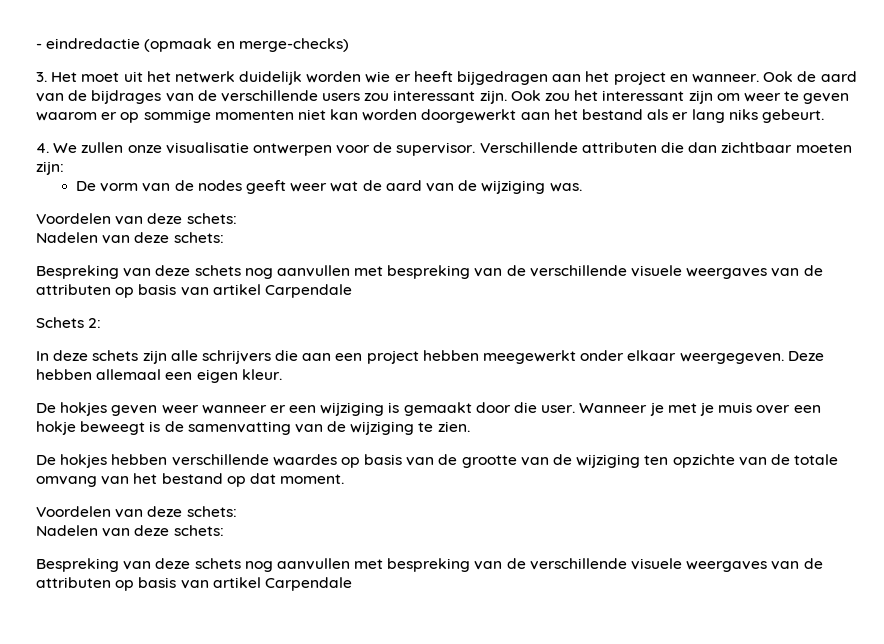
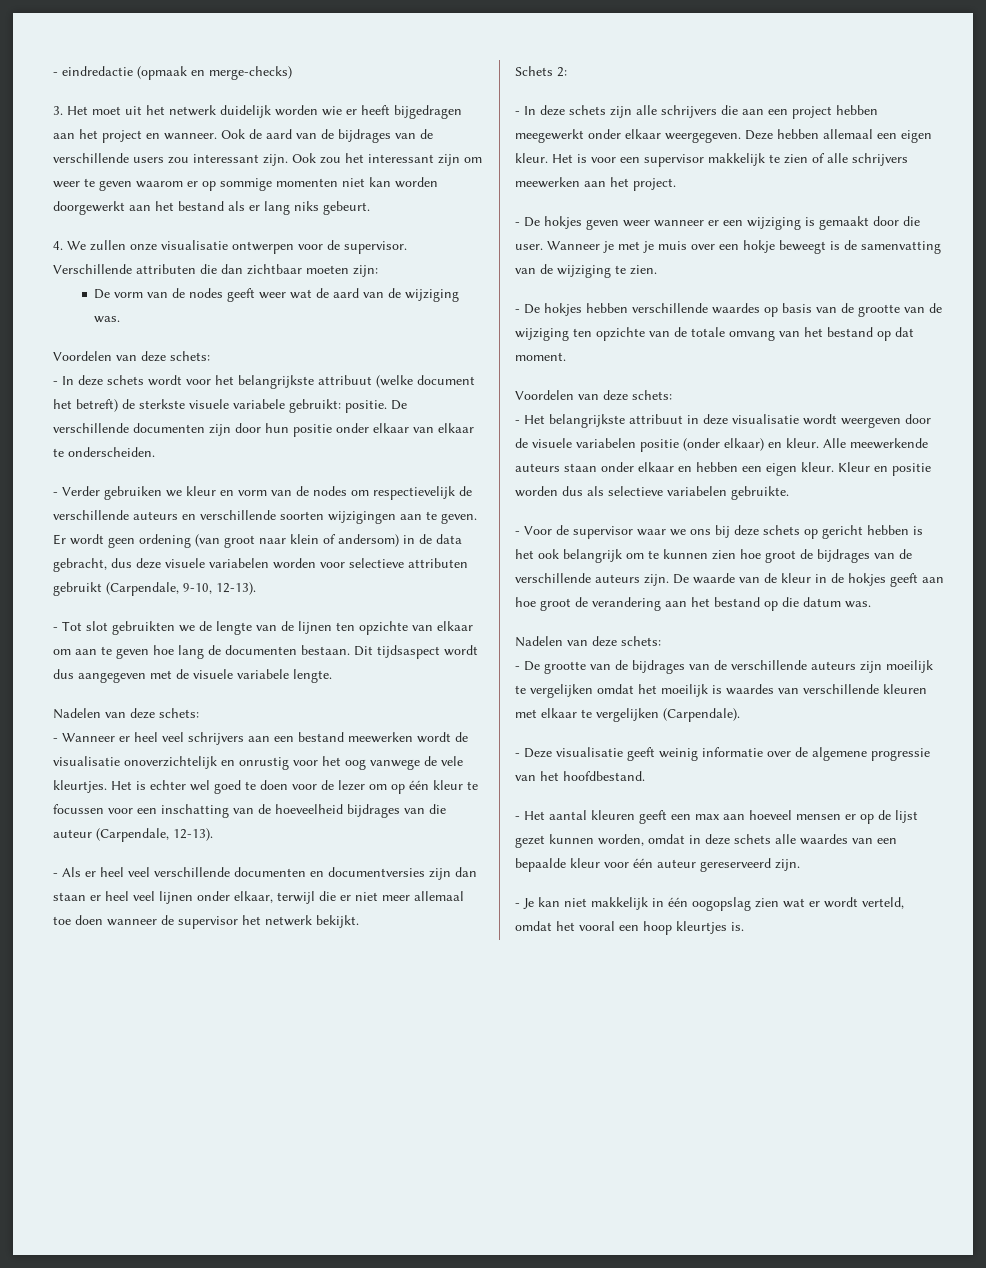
  De vorm van de nodes geeft weer wat de aard van de wijziging was.
  Voordelen van deze schets:
+ - In deze schets wordt voor het belangrijkste attribuut (welke document het betreft) de sterkste visuele variabele gebruikt: positie. De verschillende documenten zijn door hun positie onder elkaar van elkaar te onderscheiden.
+ - Verder gebruiken we kleur en vorm van de nodes om respectievelijk de verschillende auteurs en verschillende soorten wijzigingen aan te geven. Er wordt geen ordening (van groot naar klein of andersom) in de data gebracht, dus deze visuele variabelen worden voor selectieve attributen gebruikt (Carpendale, 9-10, 12-13).
+ - Tot slot gebruikten we de lengte van de lijnen ten opzichte van elkaar om aan te geven hoe lang de documenten bestaan. Dit tijdsaspect wordt dus aangegeven met de visuele variabele lengte.
  Nadelen van deze schets:
- Bespreking van deze schets nog aanvullen met bespreking van de verschillende visuele weergaves van de attributen op basis van artikel Carpendale
+ - Wanneer er heel veel schrijvers aan een bestand meewerken wordt de visualisatie onoverzichtelijk en onrustig voor het oog vanwege de vele kleurtjes. Het is echter wel goed te doen voor de lezer om op één kleur te focussen voor een inschatting van de hoeveelheid bijdrages van die auteur (Carpendale, 12-13).
+ - Als er heel veel verschillende documenten en documentversies zijn dan staan er heel veel lijnen onder elkaar, terwijl die er niet meer allemaal toe doen wanneer de supervisor het netwerk bekijkt.
- In deze schets zijn alle schrijvers die aan een project hebben meegewerkt onder elkaar weergegeven.
+ - In deze schets zijn alle schrijvers die aan een project hebben meegewerkt onder elkaar weergegeven.
- Deze hebben allemaal een eigen kleur.
- De hokjes geven weer wanneer er een wijziging is gemaakt door die user.
+ Deze hebben allemaal een eigen kleur. Het is voor een supervisor makkelijk te zien of alle schrijvers meewerken aan het project.
+ - De hokjes geven weer wanneer er een wijziging is gemaakt door die user.
- De hokjes hebben verschillende waardes op basis van de grootte van de wijziging ten opzichte van de totale omvang van het bestand op dat moment.
+ - De hokjes hebben verschillende waardes op basis van de grootte van de wijziging ten opzichte van de totale omvang van het bestand op dat moment.
  Voordelen van deze schets:
+ - Het belangrijkste attribuut in deze visualisatie wordt weergeven door de visuele variabelen positie (onder elkaar) en kleur. Alle meewerkende auteurs staan onder elkaar en hebben een eigen kleur. Kleur en positie worden dus als selectieve variabelen gebruikte.
+ - Voor de supervisor waar we ons bij deze schets op gericht hebben is het ook belangrijk om te kunnen zien hoe groot de bijdrages van de verschillende auteurs zijn. De waarde van de kleur in de hokjes geeft aan hoe groot de verandering aan het bestand op die datum was.
  Nadelen van deze schets:
- Bespreking van deze schets nog aanvullen met bespreking van de verschillende visuele weergaves van de attributen op basis van artikel Carpendale
+ - De grootte van de bijdrages van de verschillende auteurs zijn moeilijk te vergelijken omdat het moeilijk is waardes van verschillende kleuren met elkaar te vergelijken (Carpendale).
+ - Deze visualisatie geeft weinig informatie over de algemene progressie van het hoofdbestand.
+ - Het aantal kleuren geeft een max aan hoeveel mensen er op de lijst gezet kunnen worden, omdat in deze schets alle waardes van een bepaalde kleur voor één auteur gereserveerd zijn.
+ - Je kan niet makkelijk in één oogopslag zien wat er wordt verteld, omdat het vooral een hoop kleurtjes is.

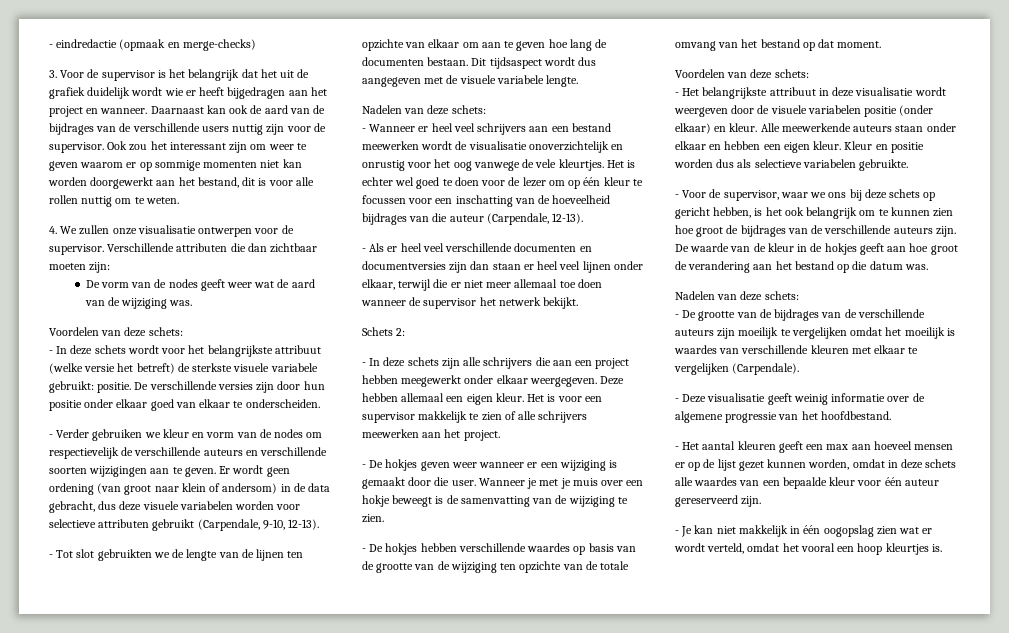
- 3. Het moet uit het netwerk duidelijk worden wie er heeft bijgedragen aan het project en wanneer.
+ 3. Voor de supervisor is het belangrijk dat het uit de grafiek duidelijk wordt wie er heeft bijgedragen aan het project en wanneer.
- Ook de aard van de bijdrages van de verschillende users zou interessant zijn.
+ Daarnaast kan ook de aard van de bijdrages van de verschillende users nuttig zijn voor de supervisor.
- Ook zou het interessant zijn om weer te geven waarom er op sommige momenten niet kan worden doorgewerkt aan het bestand als er lang niks gebeurt.
+ Ook zou het interessant zijn om weer te geven waarom er op sommige momenten niet kan worden doorgewerkt aan het bestand, dit is voor alle rollen nuttig om te weten.
- - In deze schets wordt voor het belangrijkste attribuut (welke document het betreft) de sterkste visuele variabele gebruikt: positie.
+ - In deze schets wordt voor het belangrijkste attribuut (welke versie het betreft) de sterkste visuele variabele gebruikt: positie.
- De verschillende documenten zijn door hun positie onder elkaar van elkaar te onderscheiden.
+ De verschillende versies zijn door hun positie onder elkaar goed van elkaar te onderscheiden.
- - Voor de supervisor waar we ons bij deze schets op gericht hebben is het ook belangrijk om te kunnen zien hoe groot de bijdrages van de verschillende auteurs zijn.
+ - Voor de supervisor, waar we ons bij deze schets op gericht hebben, is het ook belangrijk om te kunnen zien hoe groot de bijdrages van de verschillende auteurs zijn.

